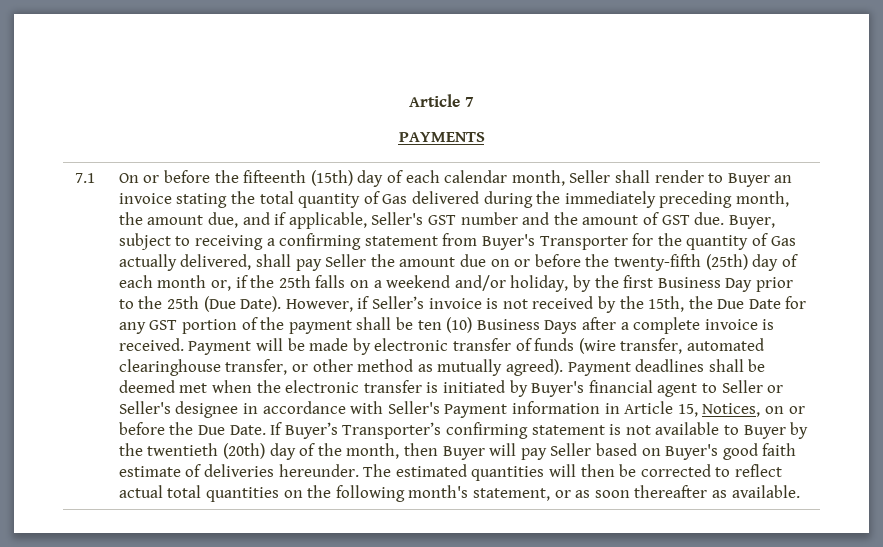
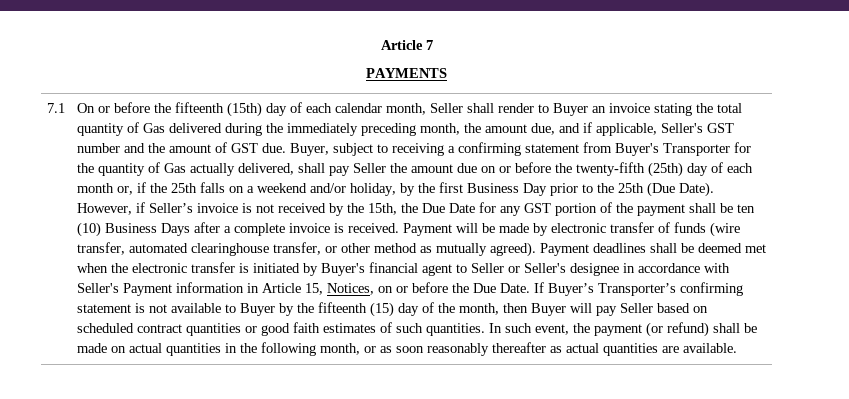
- If Buyer’s Transporter’s confirming statement is not available to Buyer by the twentieth (20th) day of the month, then Buyer will pay Seller based on Buyer's good faith estimate of deliveries hereunder. The estimated quantities will then be corrected to reflect actual total quantities on the following month's statement, or as soon thereafter as available.
+ If Buyer’s Transporter’s confirming statement is not available to Buyer by the fifteenth (15) day of the month, then Buyer will pay Seller based on scheduled contract quantities or good faith estimates of such quantities. In such event, the payment (or refund) shall be made on actual quantities in the following month, or as soon reasonably thereafter as actual quantities are available.

